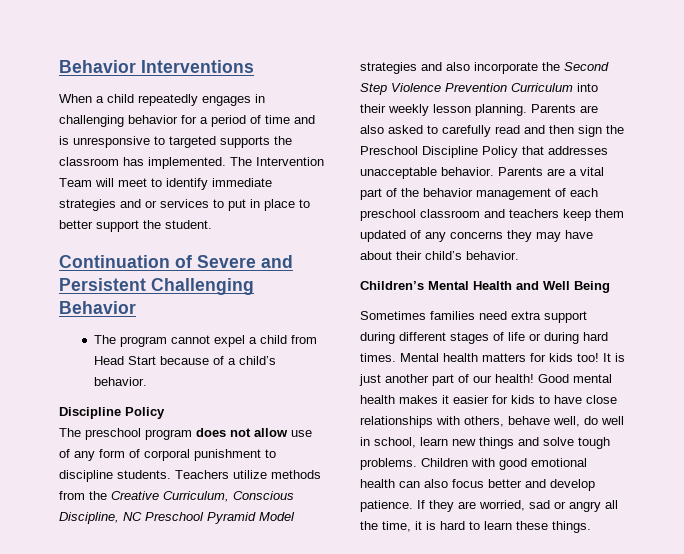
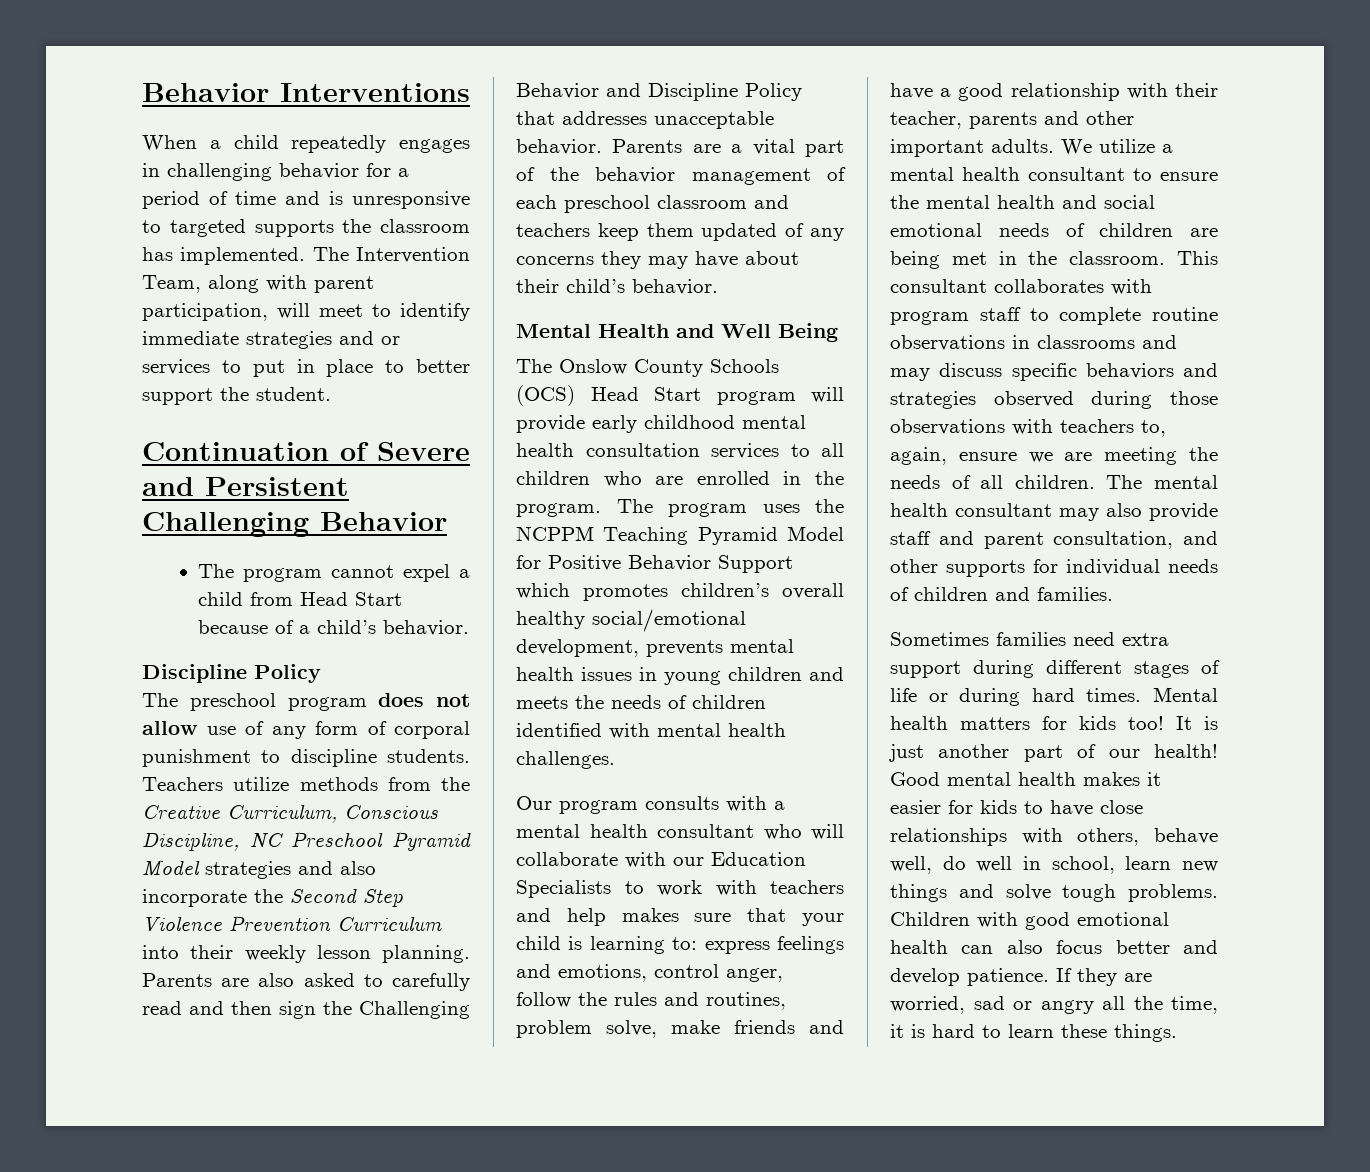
- The Intervention Team will meet to identify immediate strategies and or services to put in place to better support the student.
+ The Intervention Team, along with parent participation, will meet to identify immediate strategies and or services to put in place to better support the student.
- Parents are also asked to carefully read and then sign the Preschool Discipline Policy that addresses unacceptable behavior.
+ Parents are also asked to carefully read and then sign the Challenging Behavior and Discipline Policy that addresses unacceptable behavior.
- Children’s Mental Health and Well Being
+ Mental Health and Well Being
+ The Onslow County Schools (OCS) Head Start program will provide early childhood mental health consultation services to all children who are enrolled in the program. The program uses the NCPPM Teaching Pyramid Model for Positive Behavior Support which promotes children’s overall healthy social/emotional development, prevents mental health issues in young children and meets the needs of children identified with mental health challenges.
+ Our program consults with a mental health consultant who will collaborate with our Education Specialists to work with teachers and help makes sure that your child is learning to: express feelings and emotions, control anger, follow the rules and routines, problem solve, make friends and have a good relationship with their teacher, parents and other important adults. We utilize a mental health consultant to ensure the mental health and social emotional needs of children are being met in the classroom. This consultant collaborates with program staff to complete routine observations in classrooms and may discuss specific behaviors and strategies observed during those observations with teachers to, again, ensure we are meeting the needs of all children. The mental health consultant may also provide staff and parent consultation, and other supports for individual needs of children and families.

